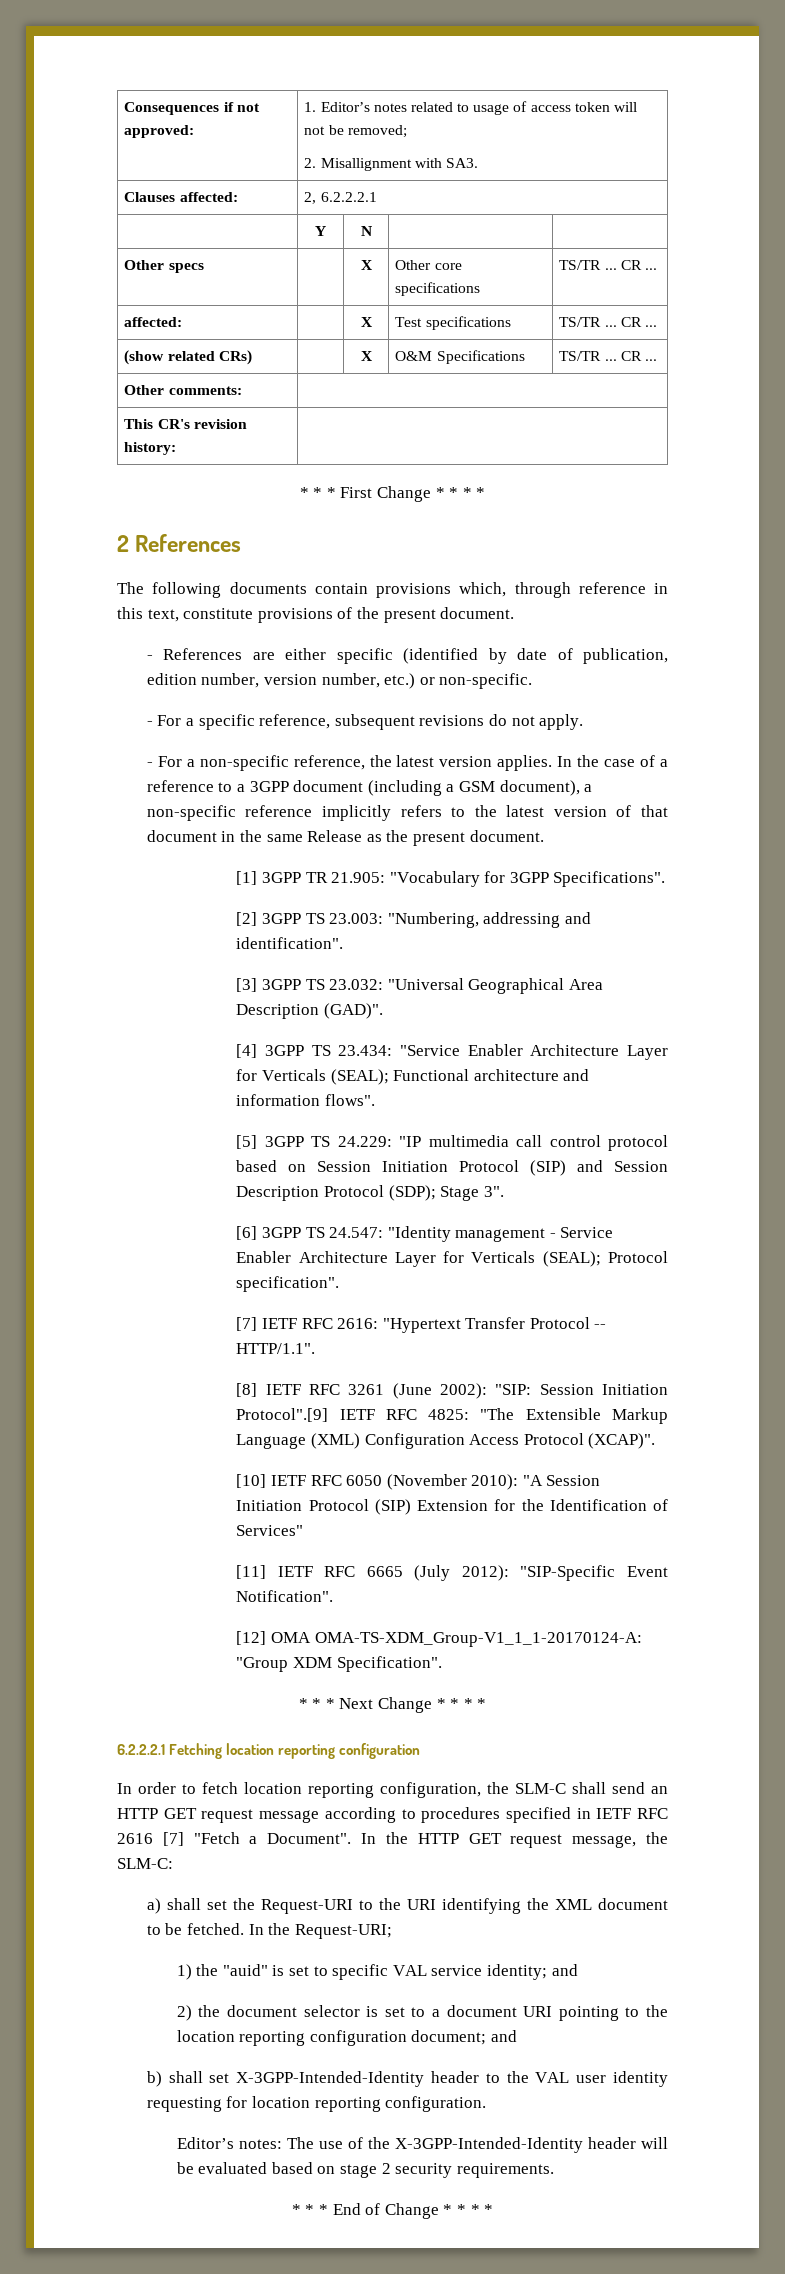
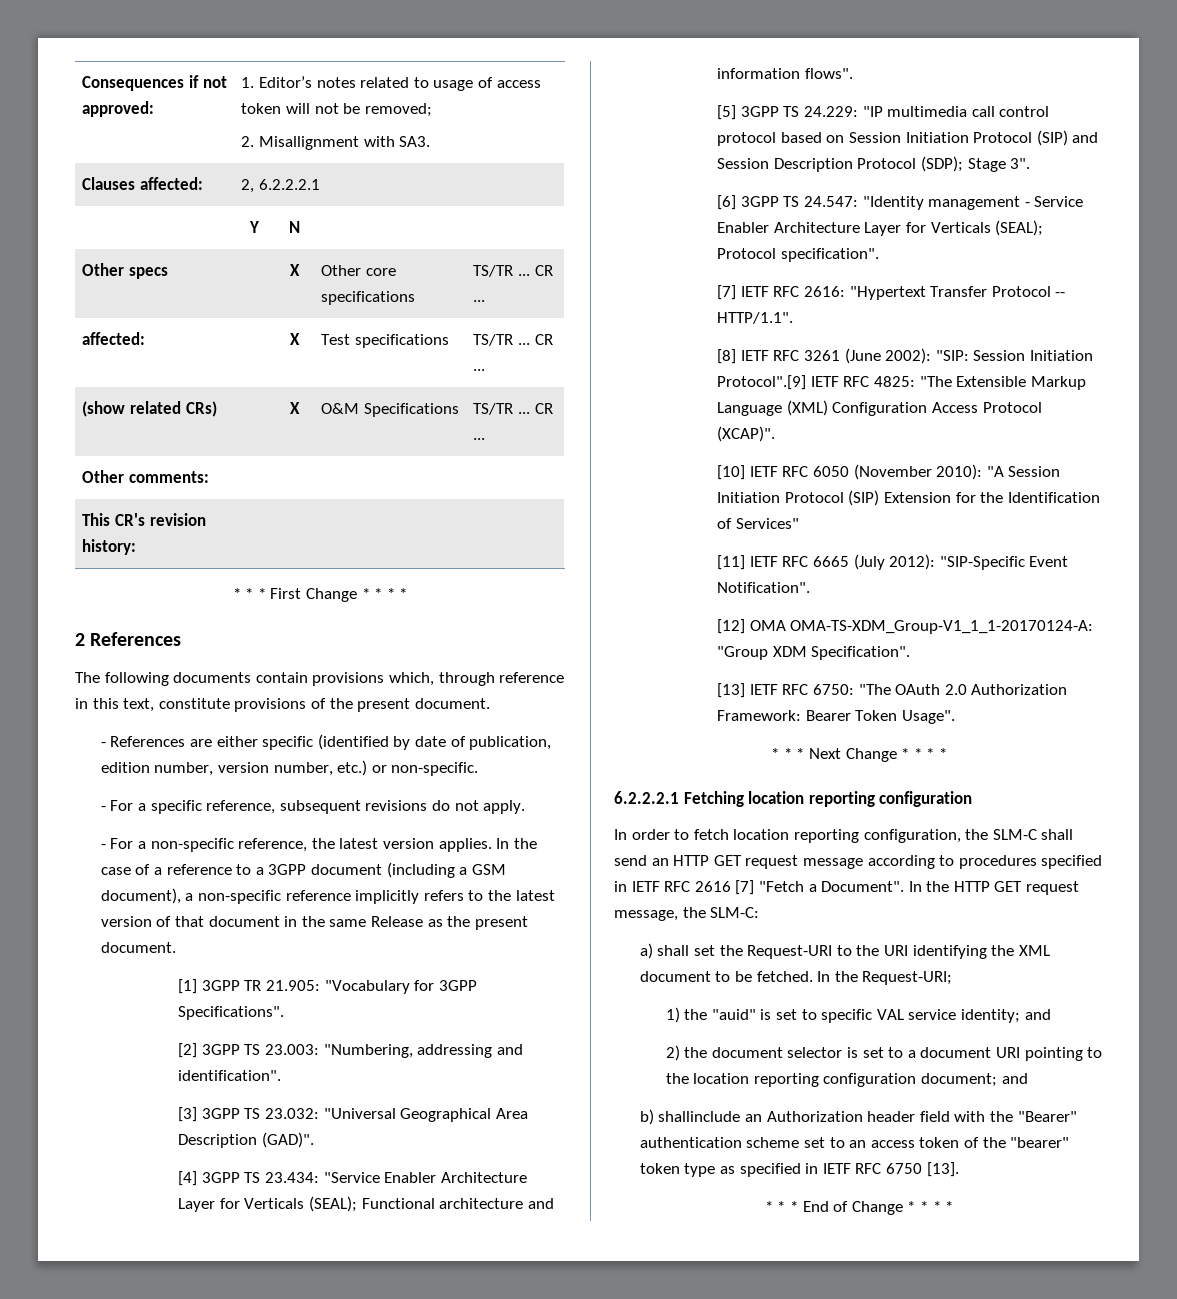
+ [13] IETF RFC 6750: "The OAuth 2.0 Authorization Framework: Bearer Token Usage".
- b) shall set X-3GPP-Intended-Identity header to the VAL user identity requesting for location reporting configuration.
- Editor’s notes: The use of the X-3GPP-Intended-Identity header will be evaluated based on stage 2 security requirements.
+ b) shallinclude an Authorization header field with the "Bearer" authentication scheme set to an access token of the "bearer" token type as specified in IETF RFC 6750 [13].

